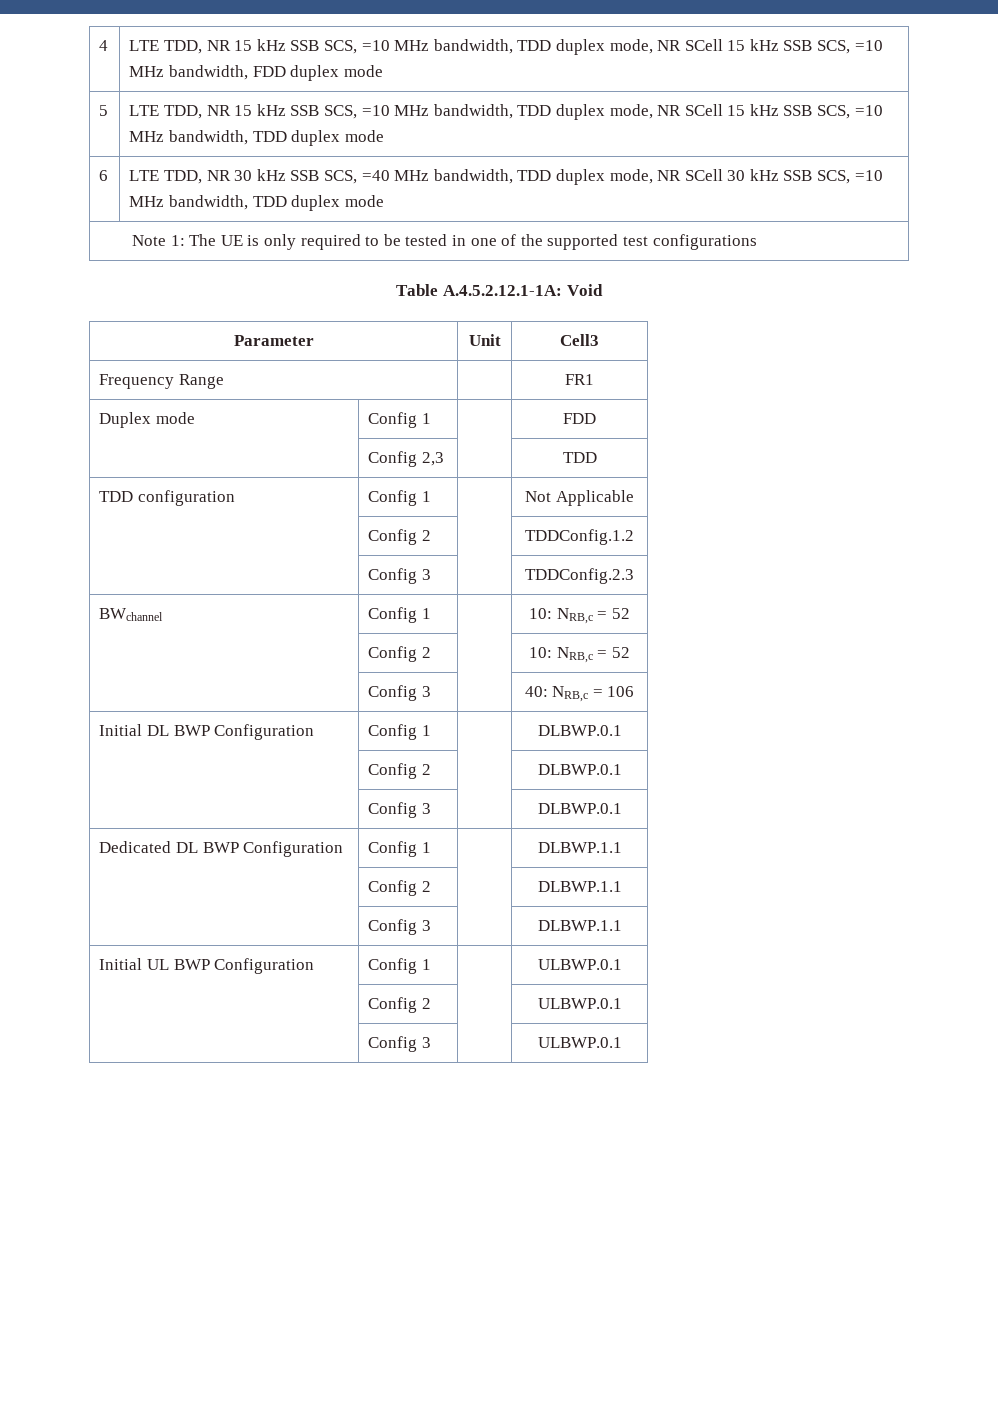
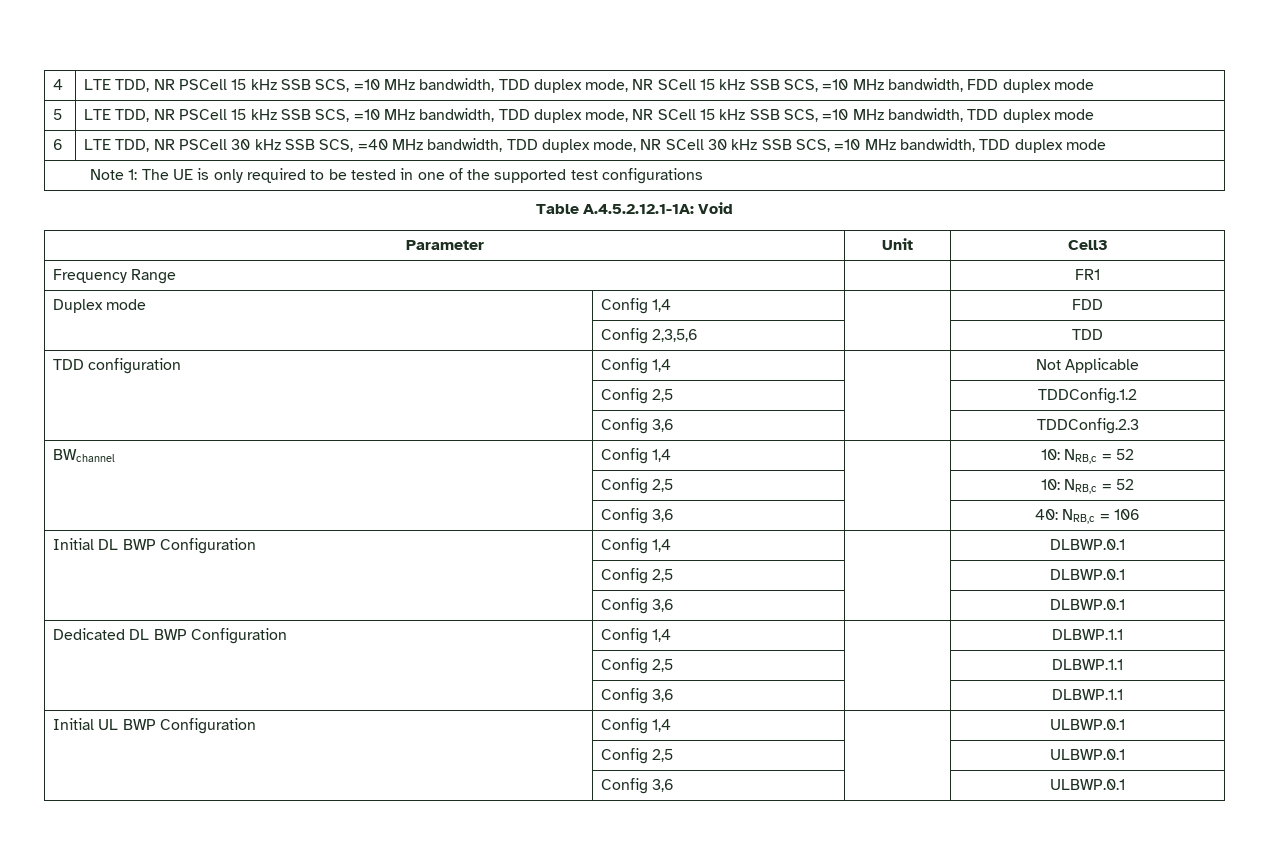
- 4 | LTE TDD, NR 15 kHz SSB SCS, =10 MHz bandwidth, TDD duplex mode, NR SCell 15 kHz SSB SCS, =10 MHz bandwidth, FDD duplex mode
+ 4 | LTE TDD, NR PSCell 15 kHz SSB SCS, =10 MHz bandwidth, TDD duplex mode, NR SCell 15 kHz SSB SCS, =10 MHz bandwidth, FDD duplex mode
- 5 | LTE TDD, NR 15 kHz SSB SCS, =10 MHz bandwidth, TDD duplex mode, NR SCell 15 kHz SSB SCS, =10 MHz bandwidth, TDD duplex mode
+ 5 | LTE TDD, NR PSCell 15 kHz SSB SCS, =10 MHz bandwidth, TDD duplex mode, NR SCell 15 kHz SSB SCS, =10 MHz bandwidth, TDD duplex mode
- 6 | LTE TDD, NR 30 kHz SSB SCS, =40 MHz bandwidth, TDD duplex mode, NR SCell 30 kHz SSB SCS, =10 MHz bandwidth, TDD duplex mode
+ 6 | LTE TDD, NR PSCell 30 kHz SSB SCS, =40 MHz bandwidth, TDD duplex mode, NR SCell 30 kHz SSB SCS, =10 MHz bandwidth, TDD duplex mode
- Duplex mode | Config 1 | | FDD
+ Duplex mode | Config 1,4 | | FDD
- | Config 2,3 | | TDD
+ | Config 2,3,5,6 | | TDD
- TDD configuration | Config 1 | | Not Applicable
+ TDD configuration | Config 1,4 | | Not Applicable
- | Config 2 | | TDDConfig.1.2
+ | Config 2,5 | | TDDConfig.1.2
- | Config 3 | | TDDConfig.2.3
+ | Config 3,6 | | TDDConfig.2.3
- BWchannel | Config 1 | | 10: NRB,c = 52
- | Config 2 | | 10: NRB,c = 52
- | Config 3 | | 40: NRB,c = 106
+ BWchannel | Config 1,4 | | 10: NRB,c = 52
+ | Config 2,5 | | 10: NRB,c = 52
+ | Config 3,6 | | 40: NRB,c = 106
- Initial DL BWP Configuration | Config 1 | | DLBWP.0.1
- | Config 2 | | DLBWP.0.1
- | Config 3 | | DLBWP.0.1
+ Initial DL BWP Configuration | Config 1,4 | | DLBWP.0.1
+ | Config 2,5 | | DLBWP.0.1
+ | Config 3,6 | | DLBWP.0.1
- Dedicated DL BWP Configuration | Config 1 | | DLBWP.1.1
- | Config 2 | | DLBWP.1.1
- | Config 3 | | DLBWP.1.1
+ Dedicated DL BWP Configuration | Config 1,4 | | DLBWP.1.1
+ | Config 2,5 | | DLBWP.1.1
+ | Config 3,6 | | DLBWP.1.1
- Initial UL BWP Configuration | Config 1 | | ULBWP.0.1
- | Config 2 | | ULBWP.0.1
- | Config 3 | | ULBWP.0.1
+ Initial UL BWP Configuration | Config 1,4 | | ULBWP.0.1
+ | Config 2,5 | | ULBWP.0.1
+ | Config 3,6 | | ULBWP.0.1

